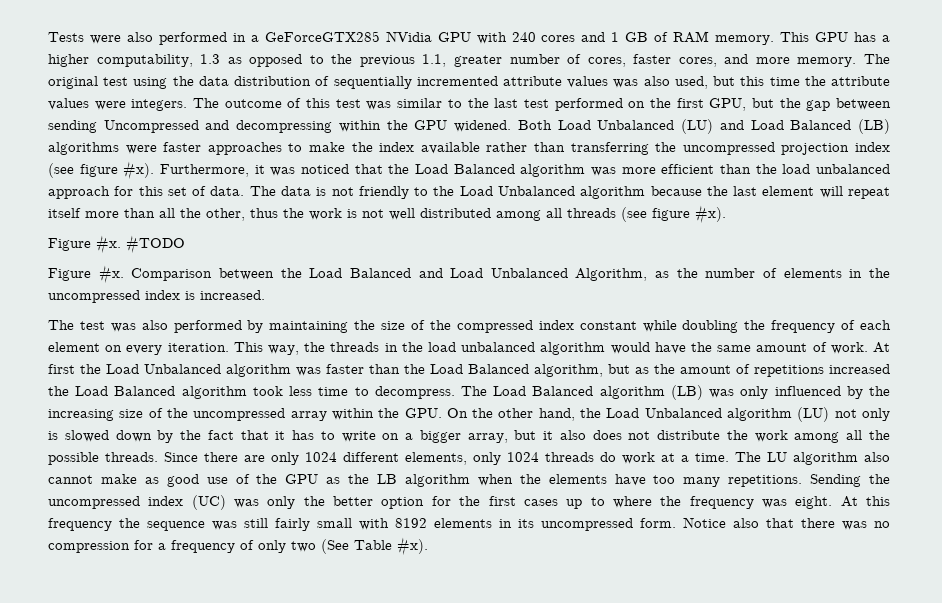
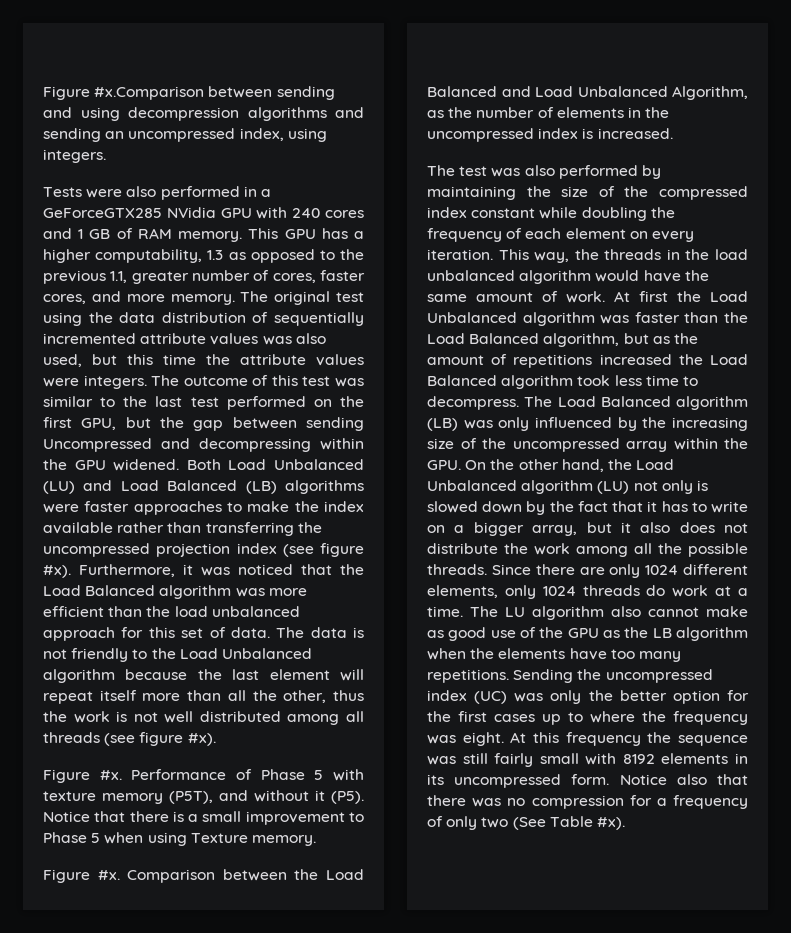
+ Figure #x.Comparison between sending and using decompression algorithms and sending an uncompressed index, using integers.
- #TODO
+ Performance of Phase 5 with texture memory (P5T), and without it (P5). Notice that there is a small improvement to Phase 5 when using Texture memory.

